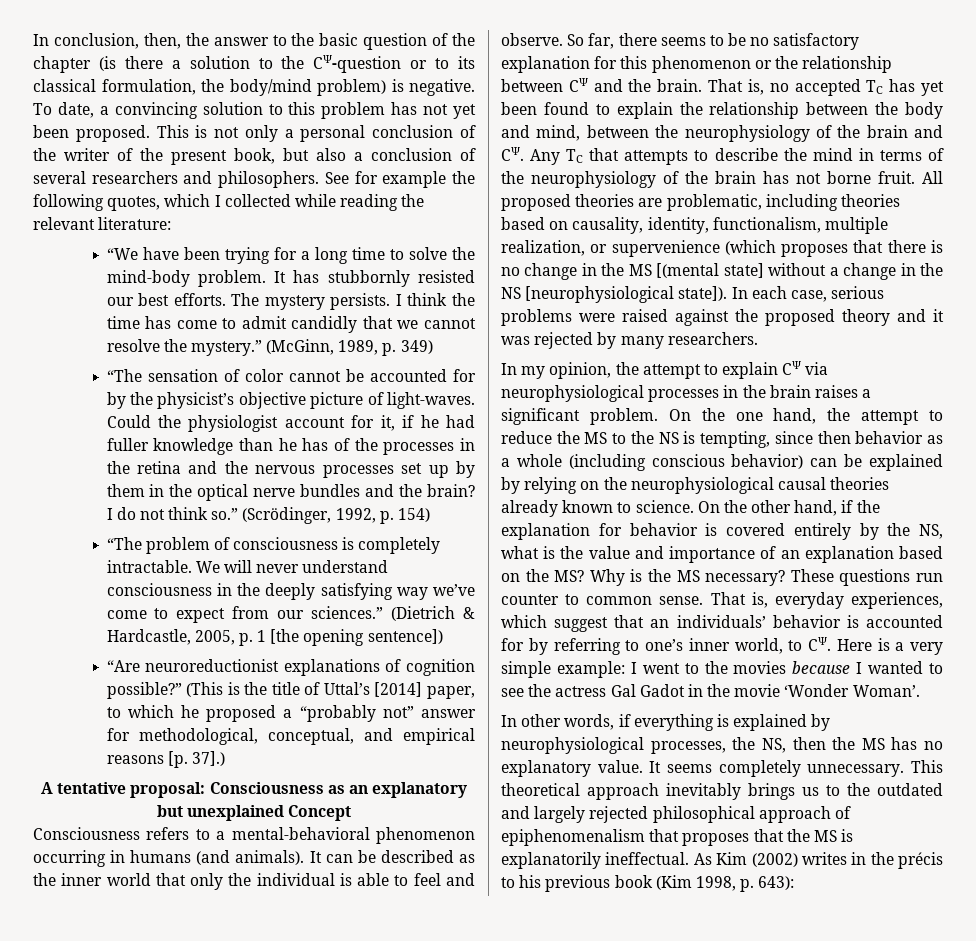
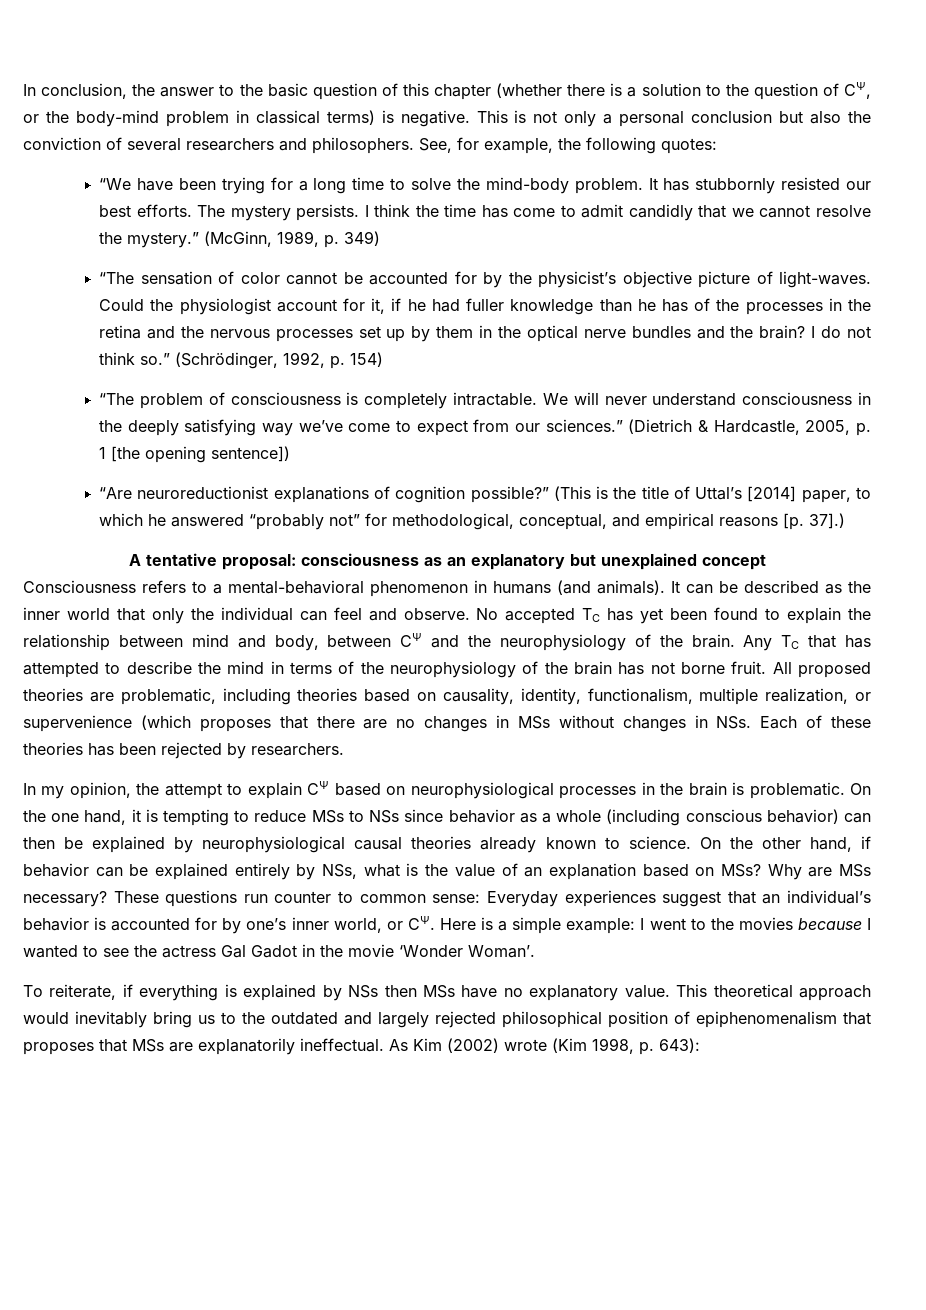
- In conclusion, then, the answer to the basic question of the chapter (is there a solution to the CΨ-question or to its classical formulation, the body/mind problem) is negative. To date, a convincing solution to this problem has not yet been proposed.
+ In conclusion, the answer to the basic question of this chapter (whether there is a solution to the question of CΨ, or the body-mind problem in classical terms) is negative.
- This is not only a personal conclusion of the writer of the present book, but also a conclusion of several researchers and philosophers.
+ This is not only a personal conclusion but also the conviction of several researchers and philosophers.
- See for example the following quotes, which I collected while reading the relevant literature:
+ See, for example, the following quotes:
- (Scrödinger, 1992, p. 154)
+ (Schrödinger, 1992, p. 154)
- (This is the title of Uttal’s [2014] paper, to which he proposed a “probably not” answer for methodological, conceptual, and empirical reasons [p. 37].)
+ (This is the title of Uttal’s [2014] paper, to which he answered “probably not” for methodological, conceptual, and empirical reasons [p. 37].)
- A tentative proposal: Consciousness as an explanatory but unexplained Concept
+ A tentative proposal: consciousness as an explanatory but unexplained concept
- Consciousness refers to a mental-behavioral phenomenon occurring in humans (and animals).
+ Consciousness refers to a mental-behavioral phenomenon in humans (and animals).
- It can be described as the inner world that only the individual is able to feel and observe. So far, there seems to be no satisfactory explanation for this phenomenon or the relationship between CΨ and the brain. That is, no accepted TC has yet been found to explain the relationship between the body and mind, between the neurophysiology of the brain and CΨ. Any TC that attempts to describe the mind in terms of the neurophysiology of the brain has not borne fruit.
+ It can be described as the inner world that only the individual can feel and observe. No accepted TC has yet been found to explain the relationship between mind and body, between CΨ and the neurophysiology of the brain. Any TC that has attempted to describe the mind in terms of the neurophysiology of the brain has not borne fruit.
- All proposed theories are problematic, including theories based on causality, identity, functionalism, multiple realization, or supervenience (which proposes that there is no change in the MS [(mental state] without a change in the NS [neurophysiological state]). In each case, serious problems were raised against the proposed theory and it was rejected by many researchers.
+ All proposed theories are problematic, including theories based on causality, identity, functionalism, multiple realization, or supervenience (which proposes that there are no changes in MSs without changes in NSs. Each of these theories has been rejected by researchers.
- In my opinion, the attempt to explain CΨ via neurophysiological processes in the brain raises a significant problem. On the one hand, the attempt to reduce the MS to the NS is tempting, since then behavior as a whole (including conscious behavior) can be explained by relying on the neurophysiological causal theories already known to science.
+ In my opinion, the attempt to explain CΨ based on neurophysiological processes in the brain is problematic. On the one hand, it is tempting to reduce MSs to NSs since behavior as a whole (including conscious behavior) can then be explained by neurophysiological causal theories already known to science.
- On the other hand, if the explanation for behavior is covered entirely by the NS, what is the value and importance of an explanation based on the MS? Why is the MS necessary?
+ On the other hand, if behavior can be explained entirely by NSs, what is the value of an explanation based on MSs? Why are MSs necessary?
- These questions run counter to common sense. That is, everyday experiences, which suggest that an individuals’ behavior is accounted for by referring to one’s inner world, to CΨ. Here is a very simple example: I went to the movies because I wanted to see the actress Gal Gadot in the movie ‘Wonder Woman’.
+ These questions run counter to common sense: Everyday experiences suggest that an individual’s behavior is accounted for by one’s inner world, or CΨ. Here is a simple example: I went to the movies because I wanted to see the actress Gal Gadot in the movie ‘Wonder Woman’.
- In other words, if everything is explained by neurophysiological processes, the NS, then the MS has no explanatory value. It seems completely unnecessary. This theoretical approach inevitably brings us to the outdated and largely rejected philosophical approach of epiphenomenalism that proposes that the MS is explanatorily ineffectual.
+ To reiterate, if everything is explained by NSs then MSs have no explanatory value. This theoretical approach would inevitably bring us to the outdated and largely rejected philosophical position of epiphenomenalism that proposes that MSs are explanatorily ineffectual.
- As Kim (2002) writes in the précis to his previous book (Kim 1998, p. 643):
+ As Kim (2002) wrote (Kim 1998, p. 643):

